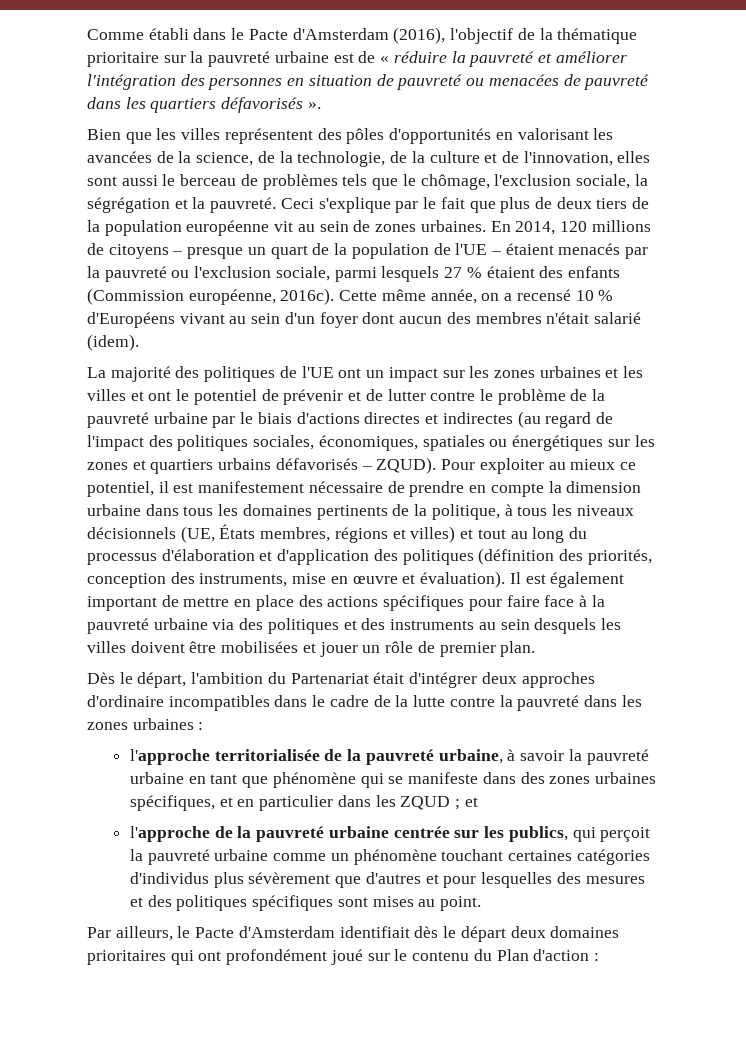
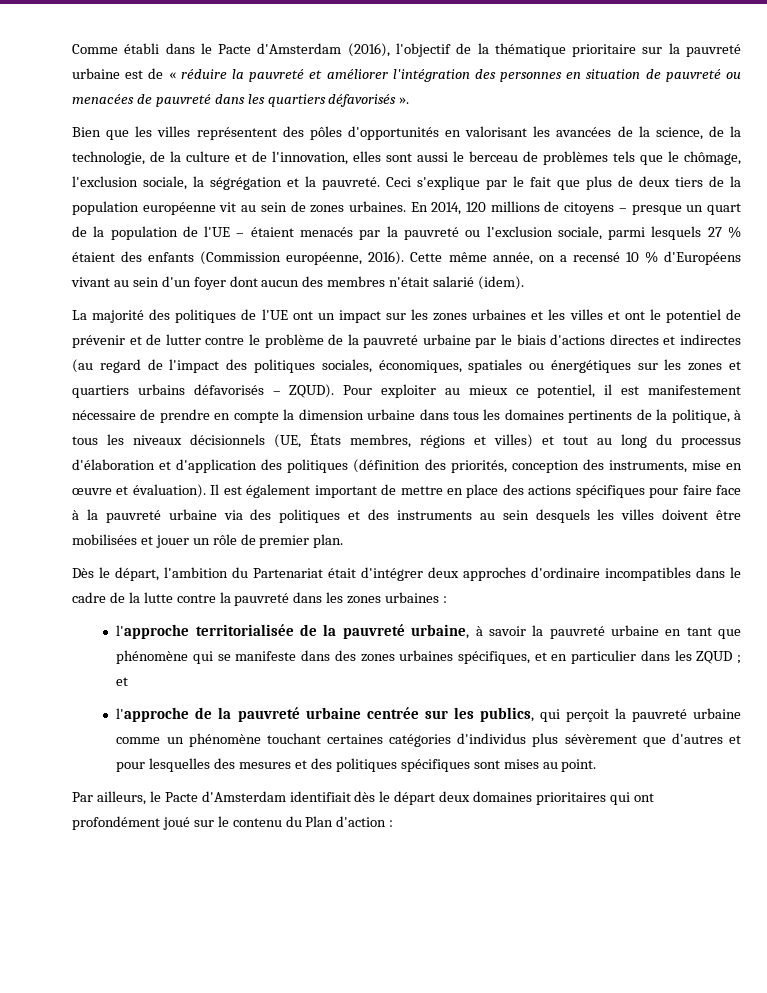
- En 2014, 120 millions de citoyens – presque un quart de la population de l'UE – étaient menacés par la pauvreté ou l'exclusion sociale, parmi lesquels 27 % étaient des enfants (Commission européenne, 2016c).
+ En 2014, 120 millions de citoyens – presque un quart de la population de l'UE – étaient menacés par la pauvreté ou l'exclusion sociale, parmi lesquels 27 % étaient des enfants (Commission européenne, 2016).

